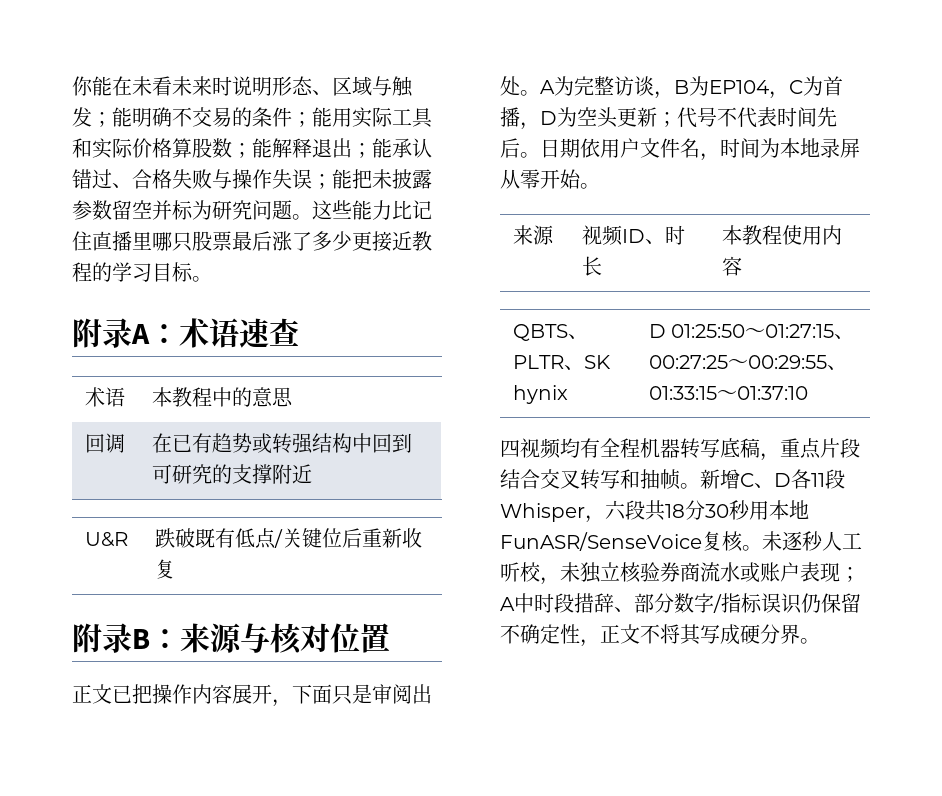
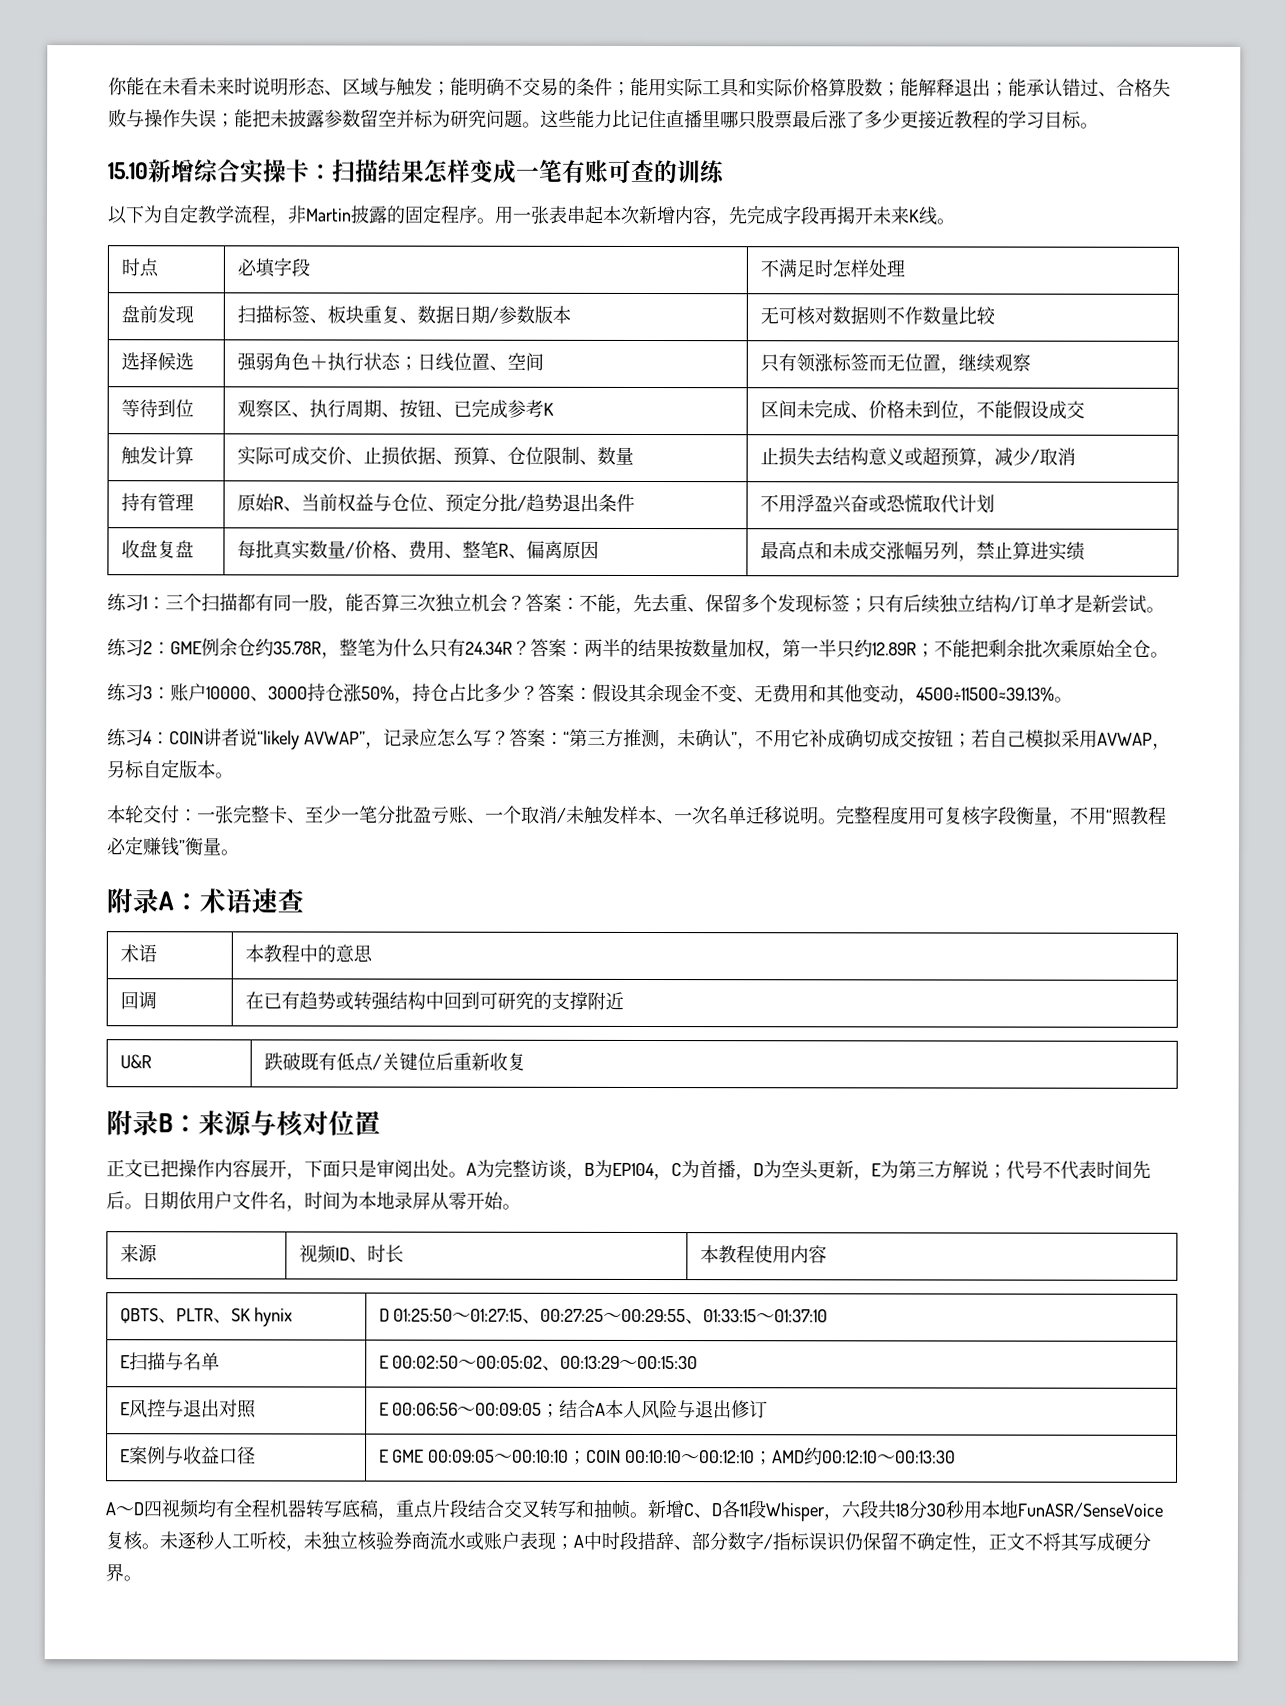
+ 15.10新增综合实操卡：扫描结果怎样变成一笔有账可查的训练
+ 以下为自定教学流程，非Martin披露的固定程序。用一张表串起本次新增内容，先完成字段再揭开未来K线。
+ 时点 | 必填字段 | 不满足时怎样处理
+ 盘前发现 | 扫描标签、板块重复、数据日期/参数版本 | 无可核对数据则不作数量比较
+ 选择候选 | 强弱角色＋执行状态；日线位置、空间 | 只有领涨标签而无位置，继续观察
+ 等待到位 | 观察区、执行周期、按钮、已完成参考K | 区间未完成、价格未到位，不能假设成交
+ 触发计算 | 实际可成交价、止损依据、预算、仓位限制、数量 | 止损失去结构意义或超预算，减少/取消
+ 持有管理 | 原始R、当前权益与仓位、预定分批/趋势退出条件 | 不用浮盈兴奋或恐慌取代计划
+ 收盘复盘 | 每批真实数量/价格、费用、整笔R、偏离原因 | 最高点和未成交涨幅另列，禁止算进实绩
+ 练习1：三个扫描都有同一股，能否算三次独立机会？答案：不能，先去重、保留多个发现标签；只有后续独立结构/订单才是新尝试。
+ 练习2：GME例余仓约35.78R，整笔为什么只有24.34R？答案：两半的结果按数量加权，第一半只约12.89R；不能把剩余批次乘原始全仓。
+ 练习3：账户10000、3000持仓涨50%，持仓占比多少？答案：假设其余现金不变、无费用和其他变动，4500÷11500≈39.13%。
+ 练习4：COIN讲者说“likely AVWAP”，记录应怎么写？答案：“第三方推测，未确认”，不用它补成确切成交按钮；若自己模拟采用AVWAP，另标自定版本。
+ 本轮交付：一张完整卡、至少一笔分批盈亏账、一个取消/未触发样本、一次名单迁移说明。完整程度用可复核字段衡量，不用“照教程必定赚钱”衡量。
- A为完整访谈，B为EP104，C为首播，D为空头更新；代号不代表时间先后。
+ A为完整访谈，B为EP104，C为首播，D为空头更新，E为第三方解说；代号不代表时间先后。
- 四视频均有全程机器转写底稿，重点片段结合交叉转写和抽帧。
+ E扫描与名单 | E 00:02:50～00:05:02、00:13:29～00:15:30
+ E风控与退出对照 | E 00:06:56～00:09:05；结合A本人风险与退出修订
+ E案例与收益口径 | E GME 00:09:05～00:10:10；COIN 00:10:10～00:12:10；AMD约00:12:10～00:13:30
+ A～D四视频均有全程机器转写底稿，重点片段结合交叉转写和抽帧。

